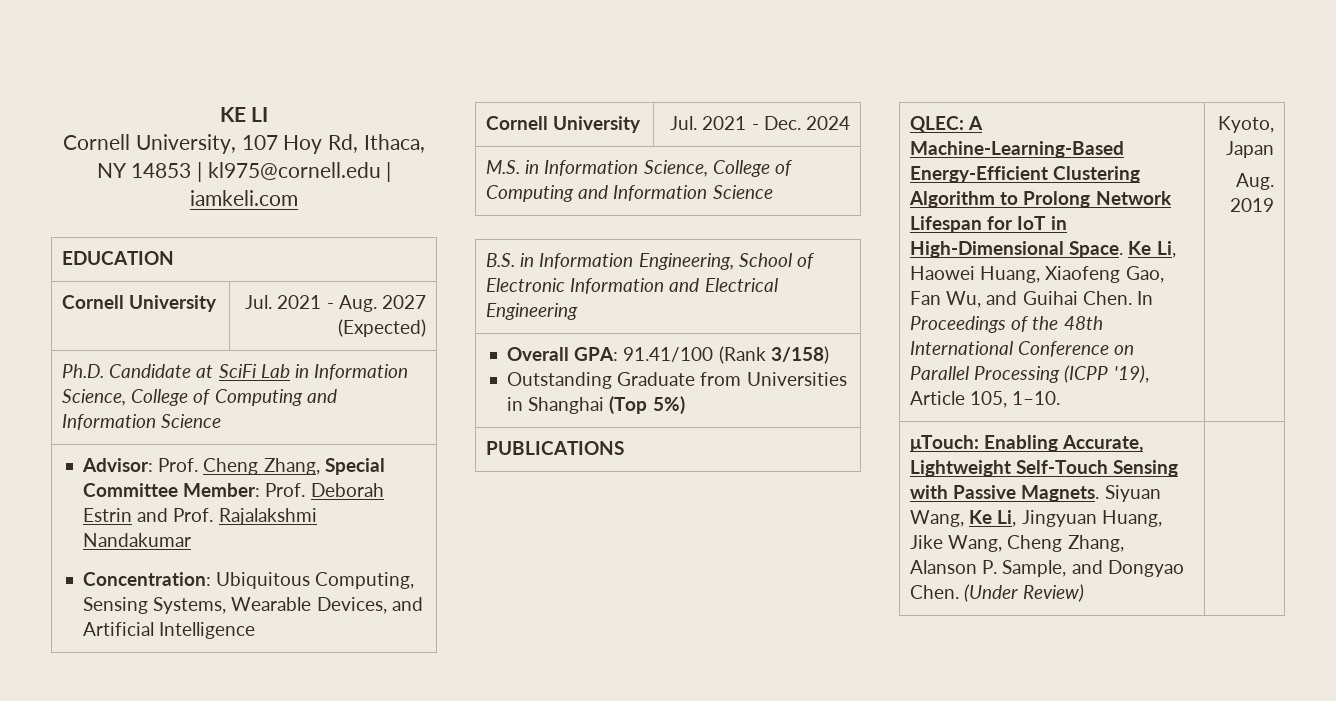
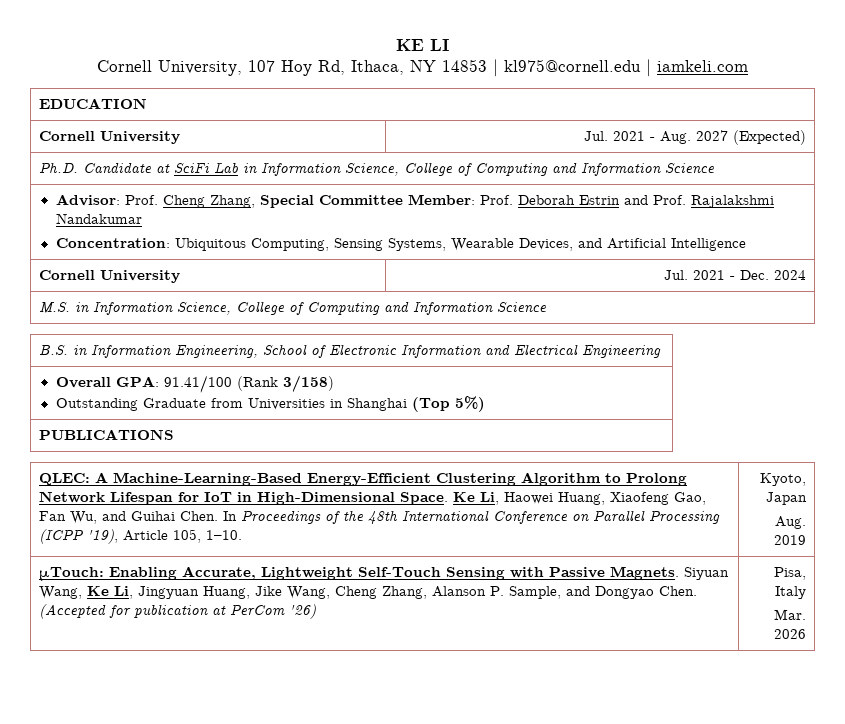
- μTouch: Enabling Accurate, Lightweight Self-Touch Sensing with Passive Magnets. Siyuan Wang, Ke Li, Jingyuan Huang, Jike Wang, Cheng Zhang, Alanson P. Sample, and Dongyao Chen. (Under Review) |
+ μTouch: Enabling Accurate, Lightweight Self-Touch Sensing with Passive Magnets. Siyuan Wang, Ke Li, Jingyuan Huang, Jike Wang, Cheng Zhang, Alanson P. Sample, and Dongyao Chen. (Accepted for publication at PerCom '26) | Pisa, Italy
+ Mar. 2026

